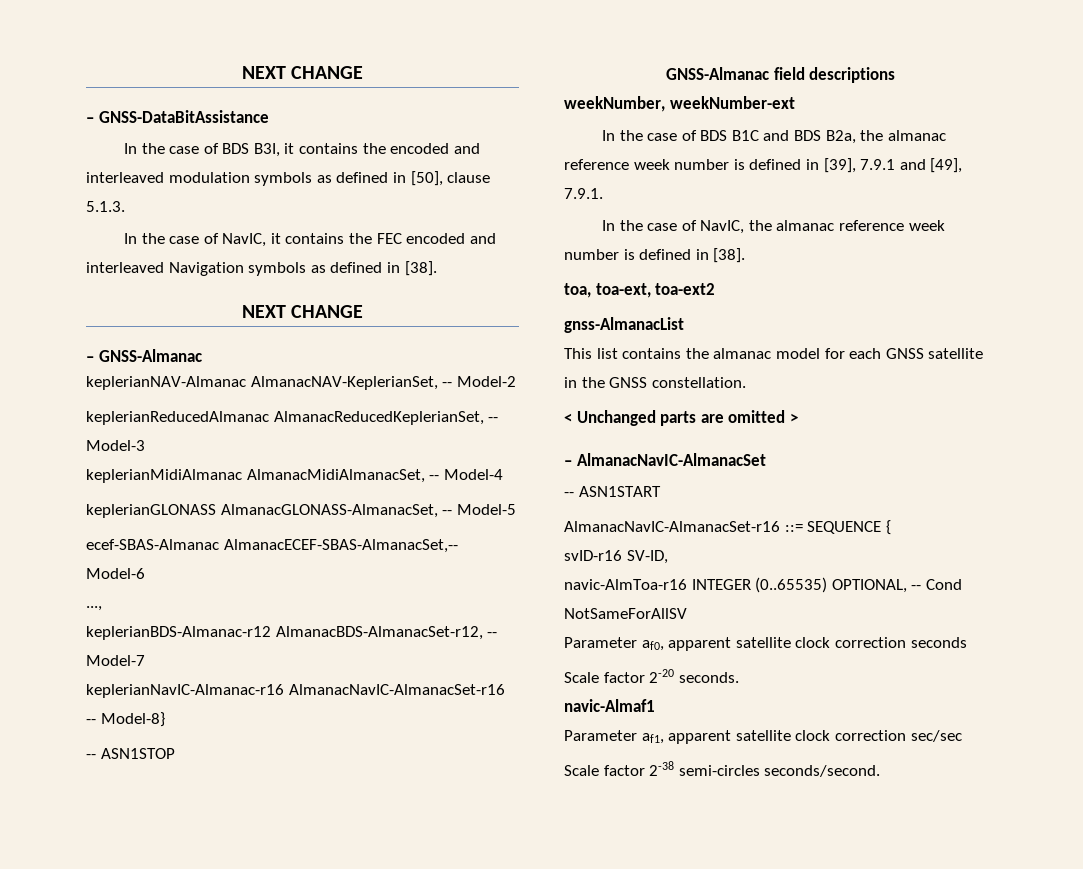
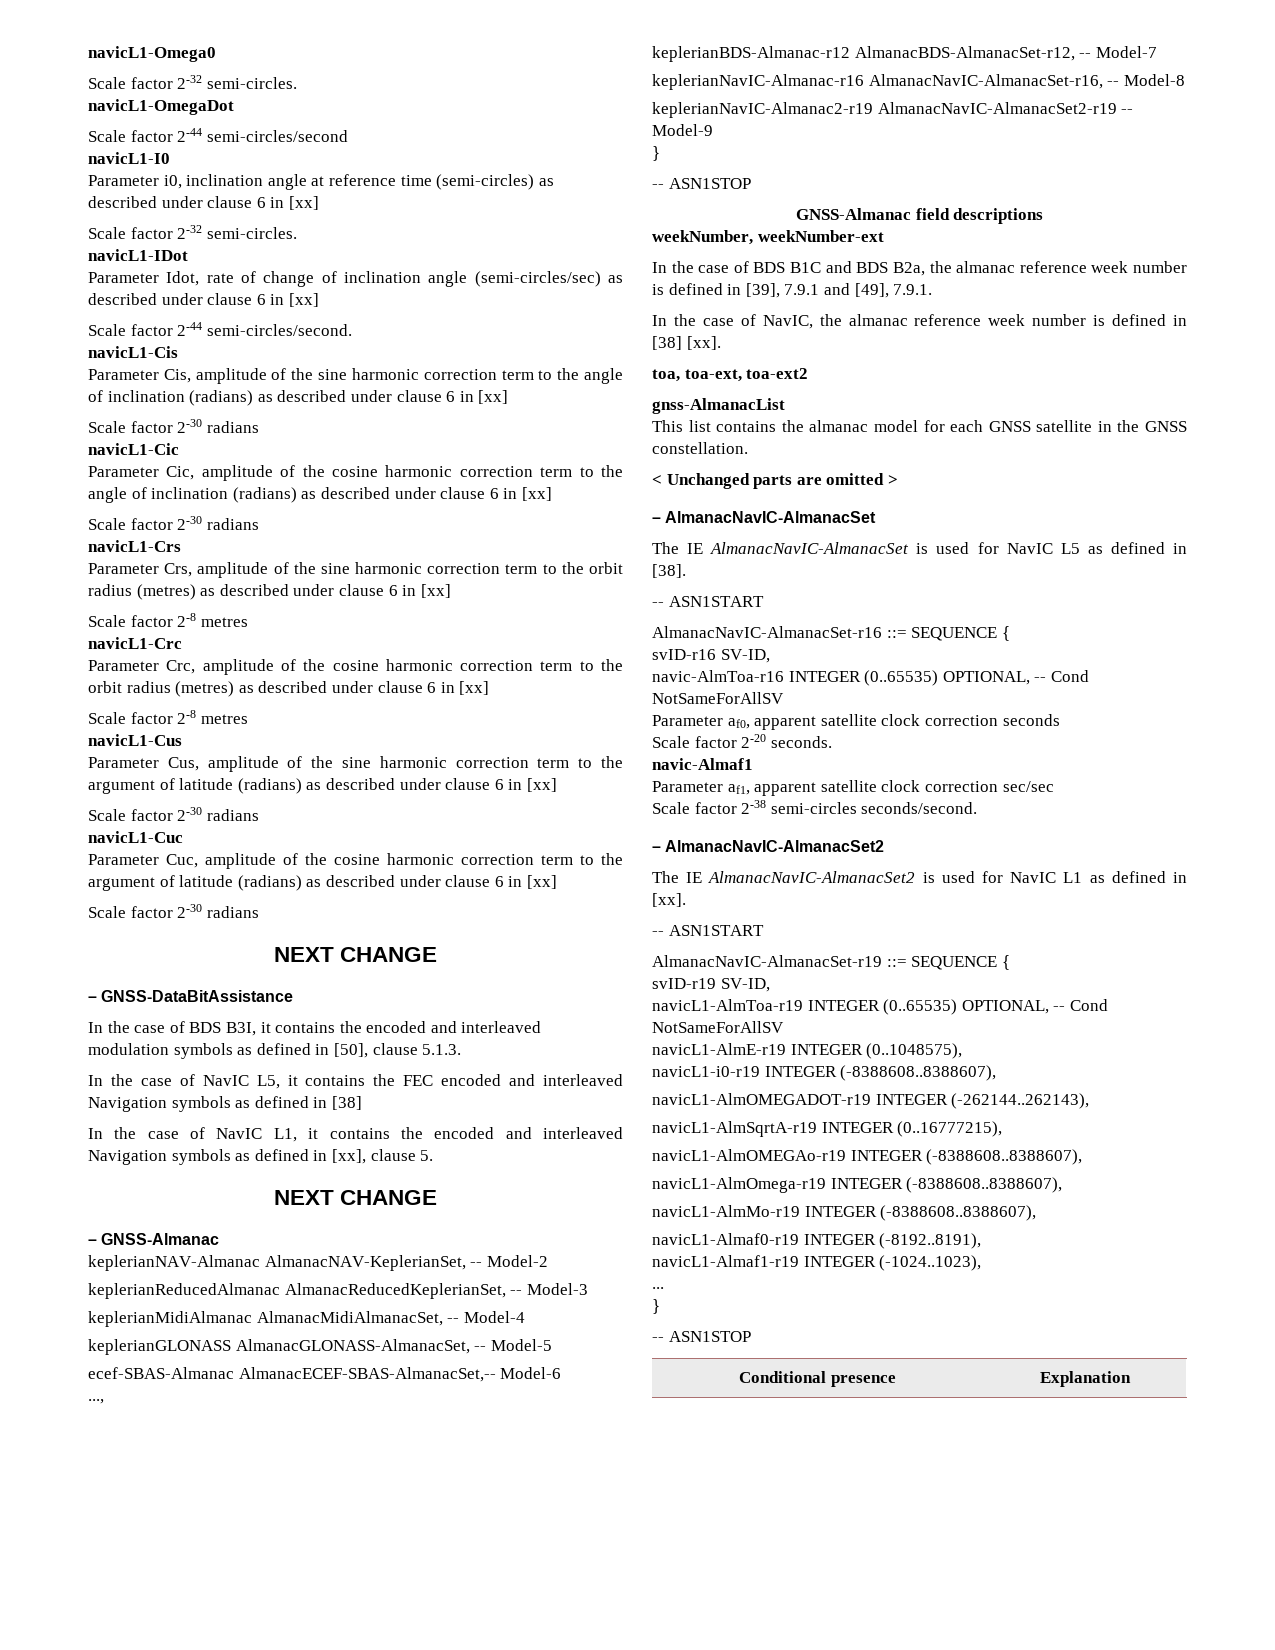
+ navicL1-Omega0
+ Scale factor 2-32 semi-circles.
+ navicL1-OmegaDot
+ Scale factor 2-44 semi-circles/second
+ navicL1-I0
+ Parameter i0, inclination angle at reference time (semi-circles) as described under clause 6 in [xx]
+ Scale factor 2-32 semi-circles.
+ navicL1-IDot
+ Parameter Idot, rate of change of inclination angle (semi-circles/sec) as described under clause 6 in [xx]
+ Scale factor 2-44 semi-circles/second.
+ navicL1-Cis
+ Parameter Cis, amplitude of the sine harmonic correction term to the angle of inclination (radians) as described under clause 6 in [xx]
+ Scale factor 2-30 radians
+ navicL1-Cic
+ Parameter Cic, amplitude of the cosine harmonic correction term to the angle of inclination (radians) as described under clause 6 in [xx]
+ Scale factor 2-30 radians
+ navicL1-Crs
+ Parameter Crs, amplitude of the sine harmonic correction term to the orbit radius (metres) as described under clause 6 in [xx]
+ Scale factor 2-8 metres
+ navicL1-Crc
+ Parameter Crc, amplitude of the cosine harmonic correction term to the orbit radius (metres) as described under clause 6 in [xx]
+ Scale factor 2-8 metres
+ navicL1-Cus
+ Parameter Cus, amplitude of the sine harmonic correction term to the argument of latitude (radians) as described under clause 6 in [xx]
+ Scale factor 2-30 radians
+ navicL1-Cuc
+ Parameter Cuc, amplitude of the cosine harmonic correction term to the argument of latitude (radians) as described under clause 6 in [xx]
+ Scale factor 2-30 radians
- In the case of NavIC, it contains the FEC encoded and interleaved Navigation symbols as defined in [38].
+ In the case of NavIC L5, it contains the FEC encoded and interleaved Navigation symbols as defined in [38]
+ In the case of NavIC L1, it contains the encoded and interleaved Navigation symbols as defined in [xx], clause 5.
- keplerianNavIC-Almanac-r16 AlmanacNavIC-AlmanacSet-r16 -- Model-8}
+ keplerianNavIC-Almanac-r16 AlmanacNavIC-AlmanacSet-r16, -- Model-8
+ keplerianNavIC-Almanac2-r19 AlmanacNavIC-AlmanacSet2-r19 -- Model-9
+ }
- In the case of NavIC, the almanac reference week number is defined in [38].
+ In the case of NavIC, the almanac reference week number is defined in [38] [xx].
+ The IE AlmanacNavIC-AlmanacSet is used for NavIC L5 as defined in [38].
+ – AlmanacNavIC-AlmanacSet2
+ The IE AlmanacNavIC-AlmanacSet2 is used for NavIC L1 as defined in [xx].
+ -- ASN1START
+ AlmanacNavIC-AlmanacSet-r19 ::= SEQUENCE {
+ svID-r19 SV-ID,
+ navicL1-AlmToa-r19 INTEGER (0..65535) OPTIONAL, -- Cond NotSameForAllSV
+ navicL1-AlmE-r19 INTEGER (0..1048575),
+ navicL1-i0-r19 INTEGER (-8388608..8388607),
+ navicL1-AlmOMEGADOT-r19 INTEGER (-262144..262143),
+ navicL1-AlmSqrtA-r19 INTEGER (0..16777215),
+ navicL1-AlmOMEGAo-r19 INTEGER (-8388608..8388607),
+ navicL1-AlmOmega-r19 INTEGER (-8388608..8388607),
+ navicL1-AlmMo-r19 INTEGER (-8388608..8388607),
+ navicL1-Almaf0-r19 INTEGER (-8192..8191),
+ navicL1-Almaf1-r19 INTEGER (-1024..1023),
+ ...
+ }
+ -- ASN1STOP
+ Conditional presence | Explanation

